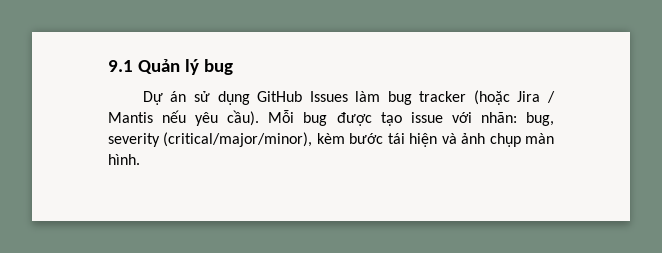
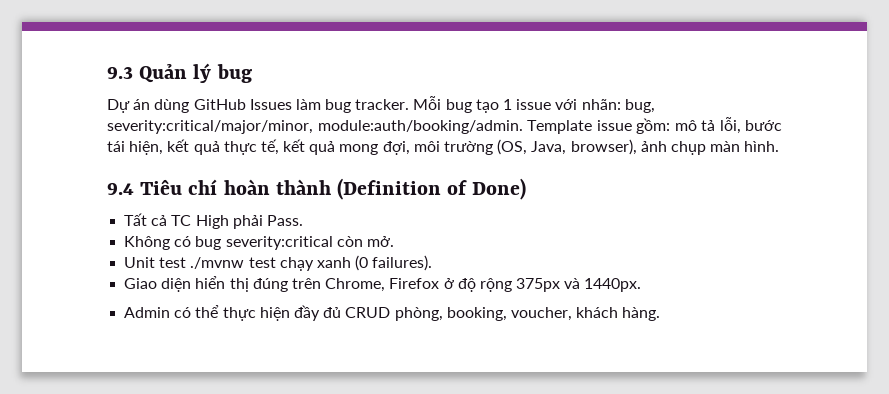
- 9.1 Quản lý bug
+ 9.3 Quản lý bug
- Dự án sử dụng GitHub Issues làm bug tracker (hoặc Jira / Mantis nếu yêu cầu). Mỗi bug được tạo issue với nhãn: bug, severity (critical/major/minor), kèm bước tái hiện và ảnh chụp màn hình.
+ Dự án dùng GitHub Issues làm bug tracker. Mỗi bug tạo 1 issue với nhãn: bug, severity:critical/major/minor, module:auth/booking/admin. Template issue gồm: mô tả lỗi, bước tái hiện, kết quả thực tế, kết quả mong đợi, môi trường (OS, Java, browser), ảnh chụp màn hình.
+ 9.4 Tiêu chí hoàn thành (Definition of Done)
+ Tất cả TC High phải Pass.
+ Không có bug severity:critical còn mở.
+ Unit test ./mvnw test chạy xanh (0 failures).
+ Giao diện hiển thị đúng trên Chrome, Firefox ở độ rộng 375px và 1440px.
+ Admin có thể thực hiện đầy đủ CRUD phòng, booking, voucher, khách hàng.

